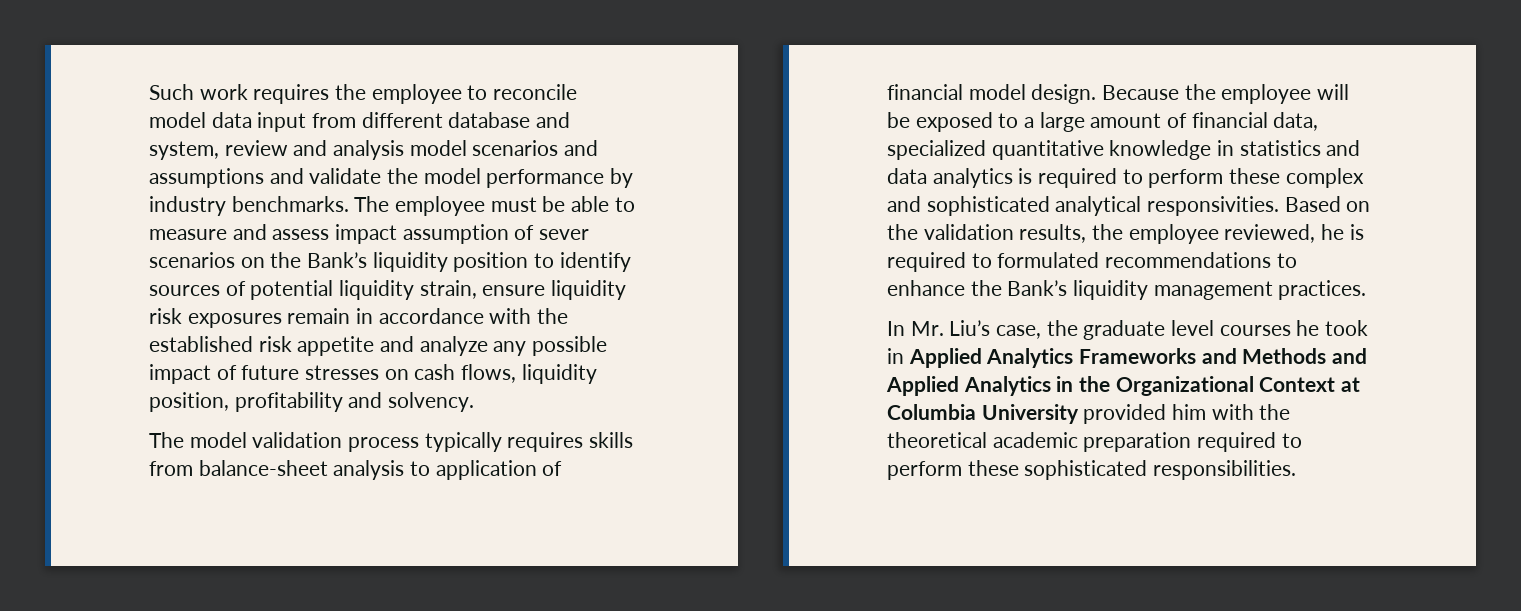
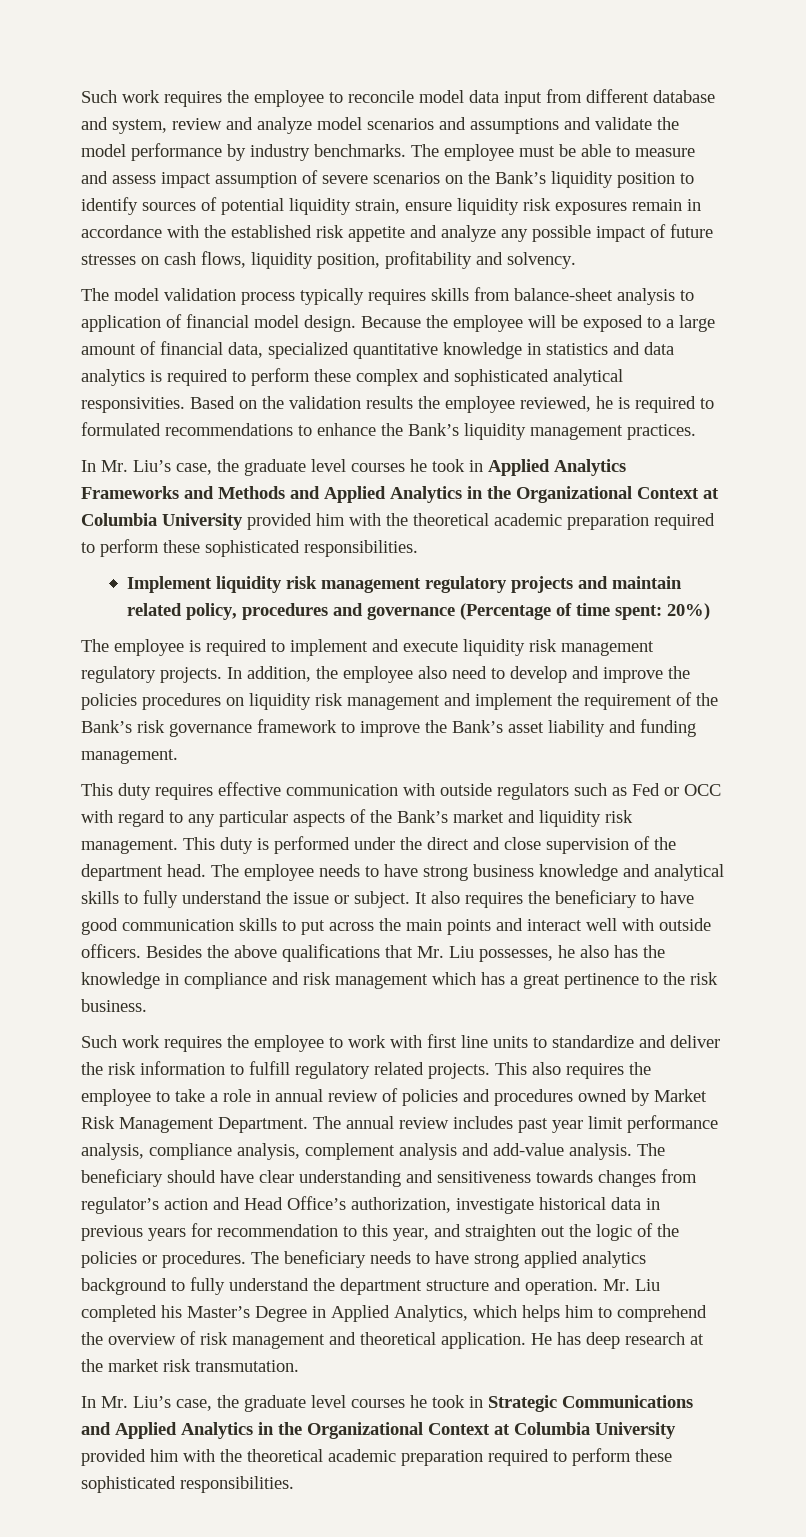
- Such work requires the employee to reconcile model data input from different database and system, review and analysis model scenarios and assumptions and validate the model performance by industry benchmarks.
+ Such work requires the employee to reconcile model data input from different database and system, review and analyze model scenarios and assumptions and validate the model performance by industry benchmarks.
- The employee must be able to measure and assess impact assumption of sever scenarios on the Bank’s liquidity position to identify sources of potential liquidity strain, ensure liquidity risk exposures remain in accordance with the established risk appetite and analyze any possible impact of future stresses on cash flows, liquidity position, profitability and solvency.
+ The employee must be able to measure and assess impact assumption of severe scenarios on the Bank’s liquidity position to identify sources of potential liquidity strain, ensure liquidity risk exposures remain in accordance with the established risk appetite and analyze any possible impact of future stresses on cash flows, liquidity position, profitability and solvency.
- Based on the validation results, the employee reviewed, he is required to formulated recommendations to enhance the Bank’s liquidity management practices.
+ Based on the validation results the employee reviewed, he is required to formulated recommendations to enhance the Bank’s liquidity management practices.
+ Implement liquidity risk management regulatory projects and maintain related policy, procedures and governance (Percentage of time spent: 20%)
+ The employee is required to implement and execute liquidity risk management regulatory projects. In addition, the employee also need to develop and improve the policies procedures on liquidity risk management and implement the requirement of the Bank’s risk governance framework to improve the Bank’s asset liability and funding management.
+ This duty requires effective communication with outside regulators such as Fed or OCC with regard to any particular aspects of the Bank’s market and liquidity risk management. This duty is performed under the direct and close supervision of the department head. The employee needs to have strong business knowledge and analytical skills to fully understand the issue or subject. It also requires the beneficiary to have good communication skills to put across the main points and interact well with outside officers. Besides the above qualifications that Mr. Liu possesses, he also has the knowledge in compliance and risk management which has a great pertinence to the risk business.
+ Such work requires the employee to work with first line units to standardize and deliver the risk information to fulfill regulatory related projects. This also requires the employee to take a role in annual review of policies and procedures owned by Market Risk Management Department. The annual review includes past year limit performance analysis, compliance analysis, complement analysis and add-value analysis. The beneficiary should have clear understanding and sensitiveness towards changes from regulator’s action and Head Office’s authorization, investigate historical data in previous years for recommendation to this year, and straighten out the logic of the policies or procedures. The beneficiary needs to have strong applied analytics background to fully understand the department structure and operation. Mr. Liu completed his Master’s Degree in Applied Analytics, which helps him to comprehend the overview of risk management and theoretical application. He has deep research at the market risk transmutation.
+ In Mr. Liu’s case, the graduate level courses he took in Strategic Communications and Applied Analytics in the Organizational Context at Columbia University provided him with the theoretical academic preparation required to perform these sophisticated responsibilities.

